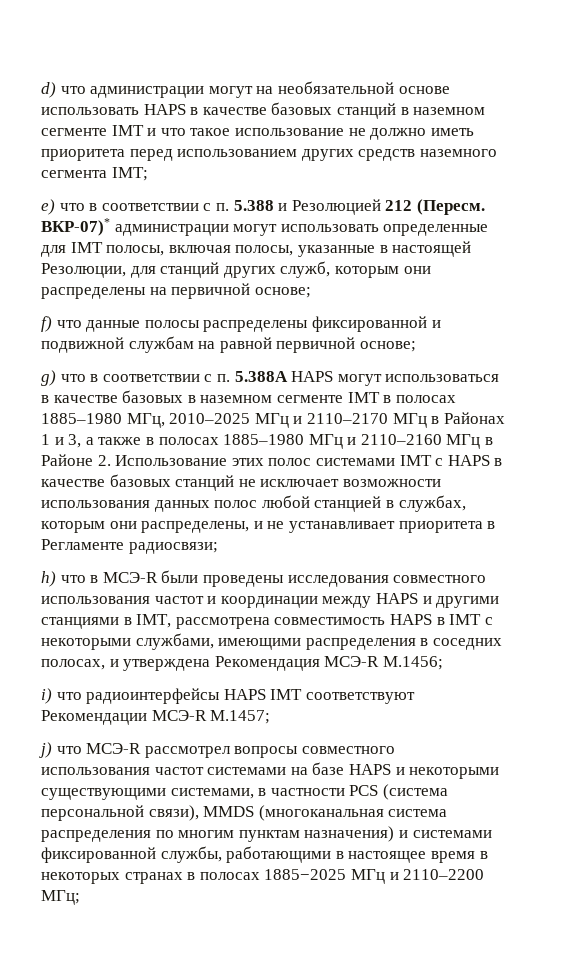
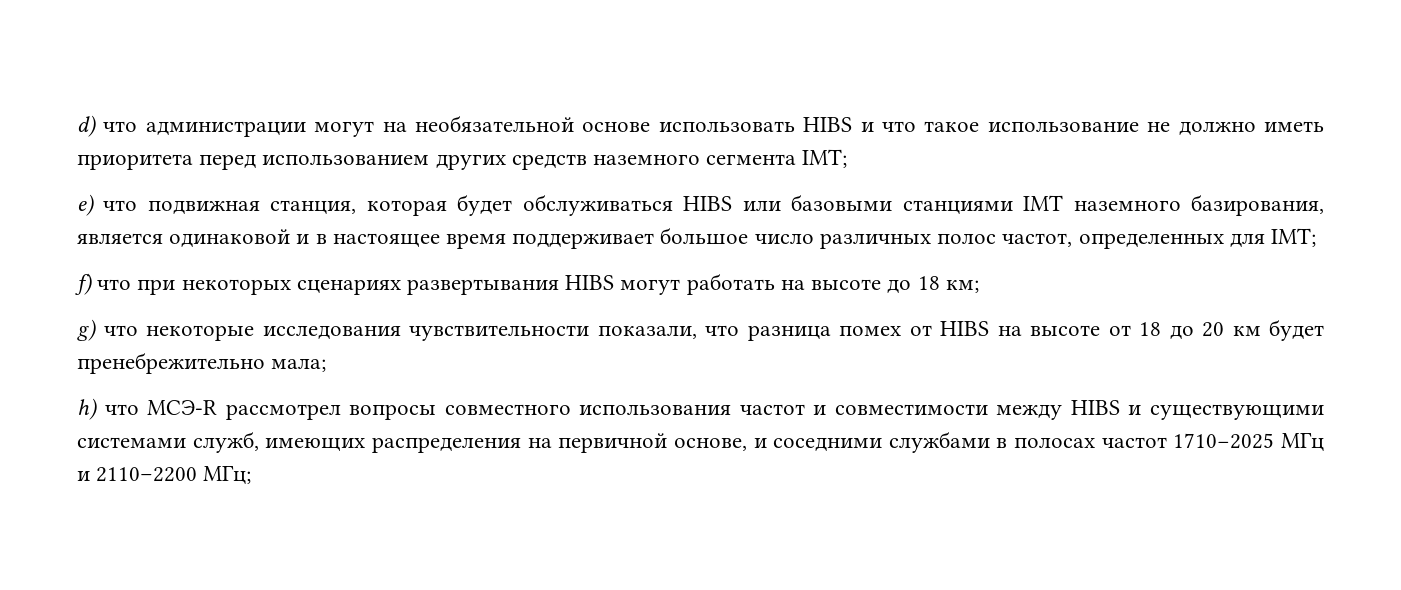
- d) что администрации могут на необязательной основе использовать HAPS в качестве базовых станций в наземном сегменте IMT и что такое использование не должно иметь приоритета перед использованием других средств наземного сегмента IMT;
+ d) что администрации могут на необязательной основе использовать HIBS и что такое использование не должно иметь приоритета перед использованием других средств наземного сегмента IMT;
- e) что в соответствии с п. 5.388 и Резолюцией 212 (Пересм. ВКР-07)* администрации могут использовать определенные для IMT полосы, включая полосы, указанные в настоящей Резолюции, для станций других служб, которым они распределены на первичной основе;
- f) что данные полосы распределены фиксированной и подвижной службам на равной первичной основе;
- g) что в соответствии с п. 5.388А HAPS могут использоваться в качестве базовых в наземном сегменте IMT в полосах 1885–1980 МГц, 2010–2025 МГц и 2110–2170 МГц в Районах 1 и 3, а также в полосах 1885–1980 МГц и 2110–2160 МГц в Районе 2. Использование этих полос системами IMT с HAPS в качестве базовых станций не исключает возможности использования данных полос любой станцией в службах, которым они распределены, и не устанавливает приоритета в Регламенте радиосвязи;
- h) что в МСЭ-R были проведены исследования совместного использования частот и координации между HAPS и другими станциями в IMT, рассмотрена совместимость HAPS в IMT с некоторыми службами, имеющими распределения в соседних полосах, и утверждена Рекомендация МСЭ-R М.1456;
- i) что радиоинтерфейсы HAPS IMT соответствуют Рекомендации МСЭ-R М.1457;
- j) что МСЭ-R рассмотрел вопросы совместного использования частот системами на базе HAPS и некоторыми существующими системами, в частности PCS (система персональной связи), MMDS (многоканальная система распределения по многим пунктам назначения) и системами фиксированной службы, работающими в настоящее время в некоторых странах в полосах 1885−2025 МГц и 2110–2200 МГц;
+ e) что подвижная станция, которая будет обслуживаться HIBS или базовыми станциями IMT наземного базирования, является одинаковой и в настоящее время поддерживает большое число различных полос частот, определенных для IMT;
+ f) что при некоторых сценариях развертывания HIBS могут работать на высоте до 18 км;
+ g) что некоторые исследования чувствительности показали, что разница помех от HIBS на высоте от 18 до 20 км будет пренебрежительно мала;
+ h) что МСЭ-R рассмотрел вопросы совместного использования частот и совместимости между HIBS и существующими системами служб, имеющих распределения на первичной основе, и соседними службами в полосах частот 1710−2025 МГц и 2110–2200 МГц;

